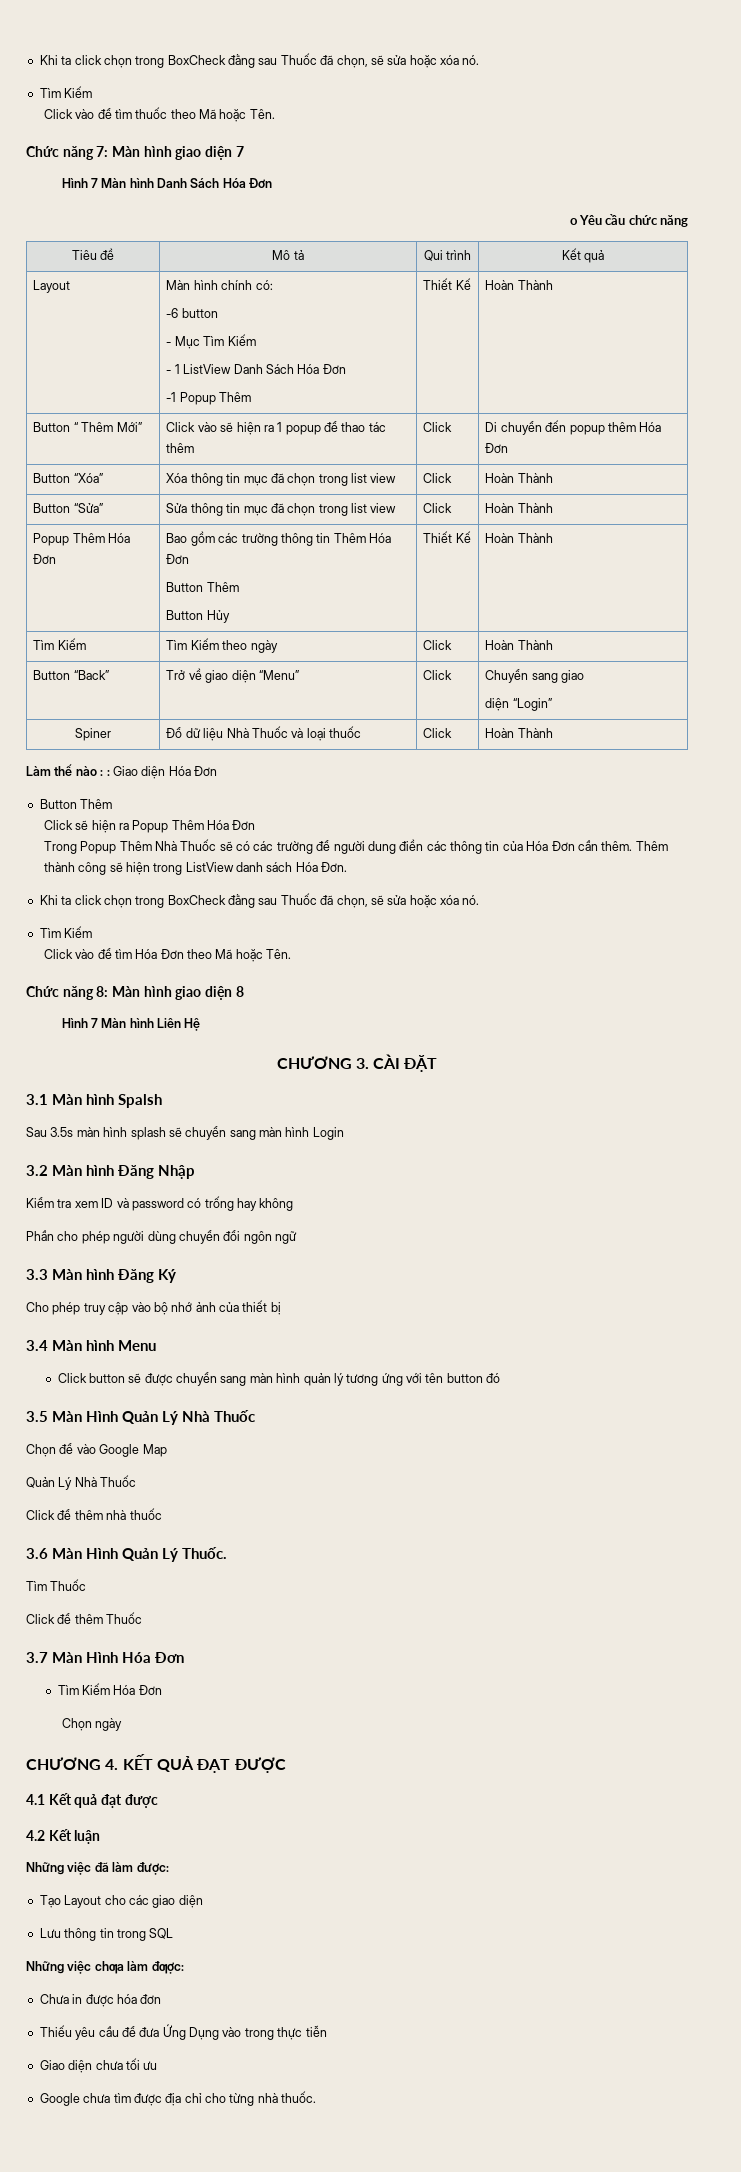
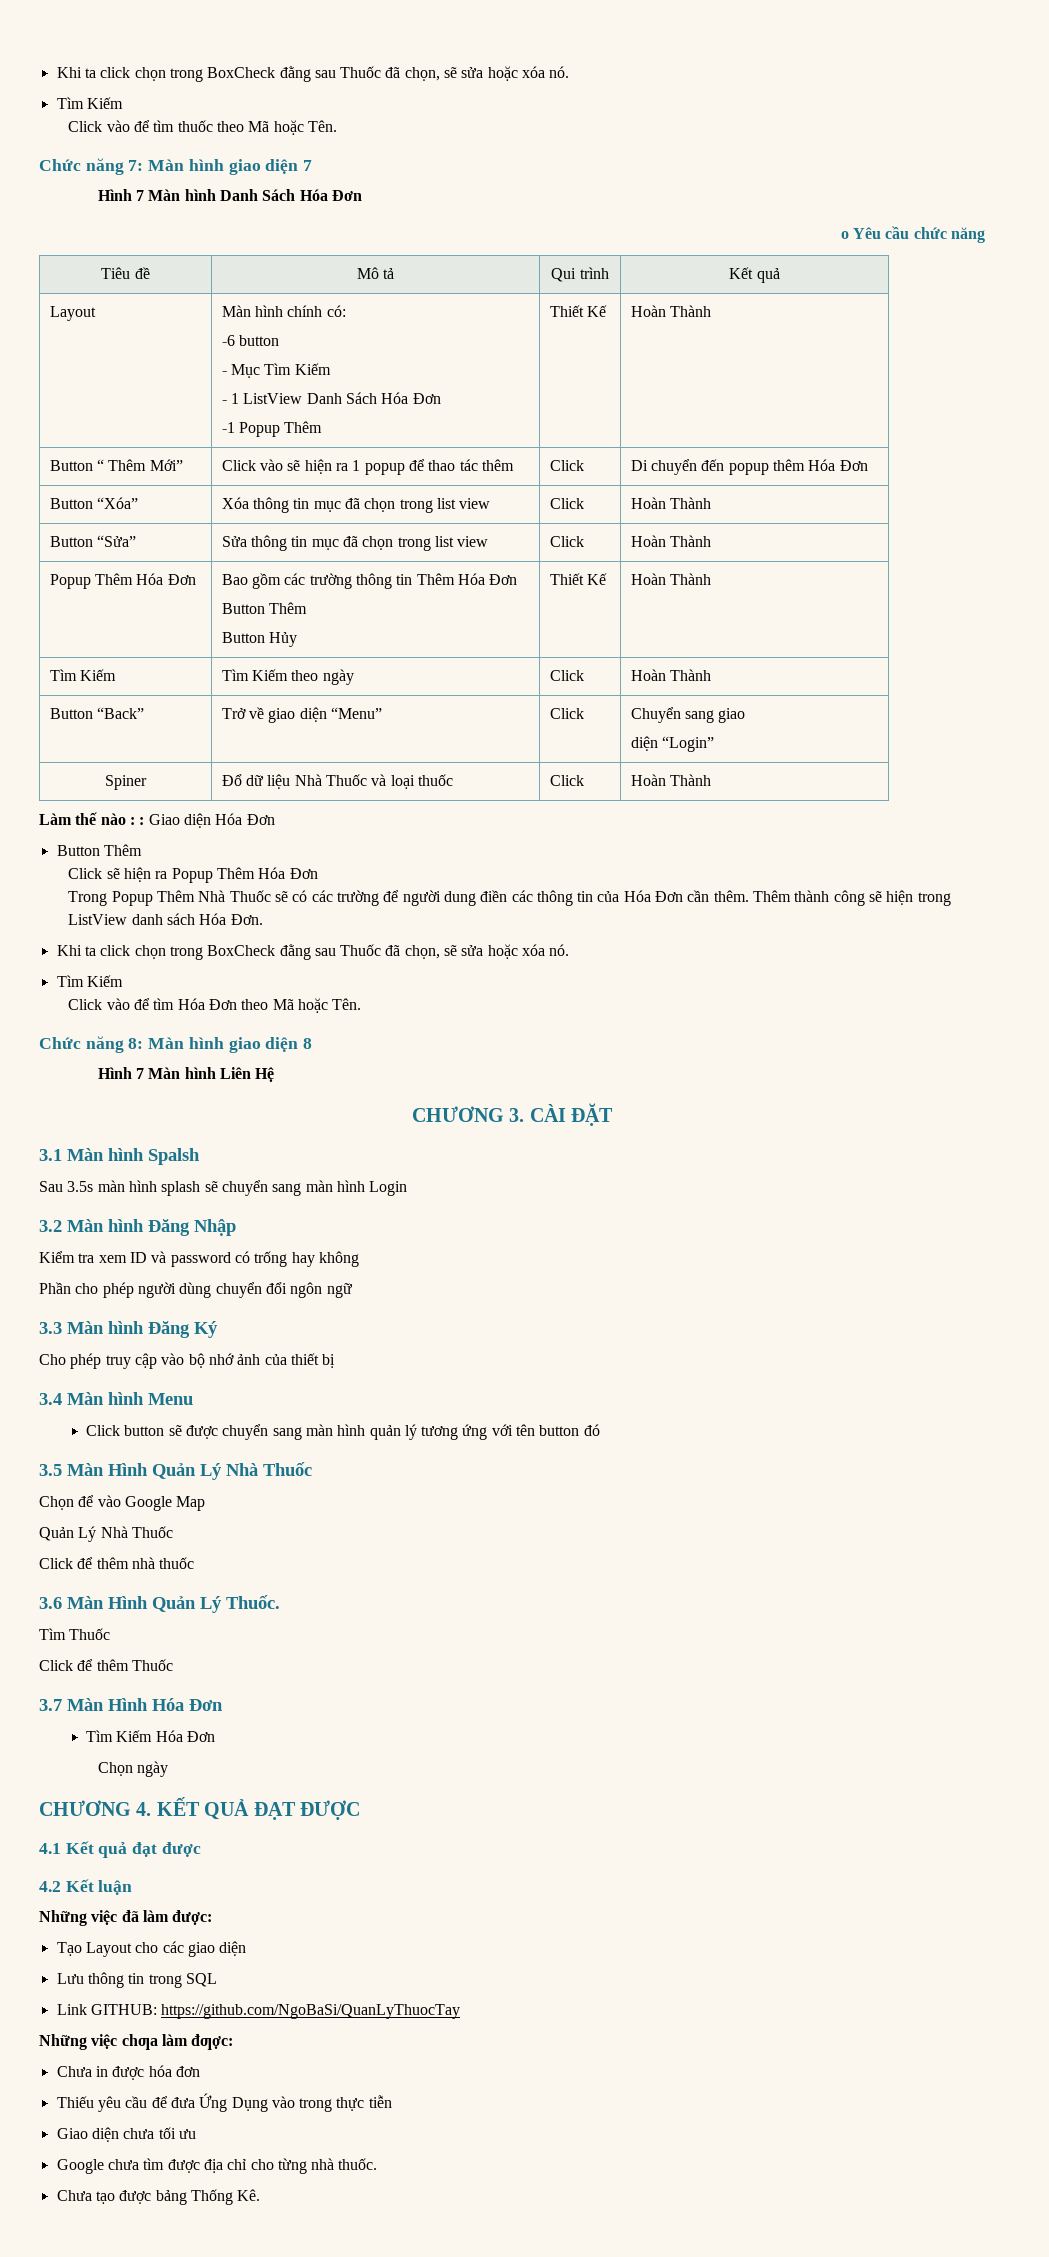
+ Link GITHUB: https://github.com/NgoBaSi/QuanLyThuocTay
+ Chưa tạo được bảng Thống Kê.

